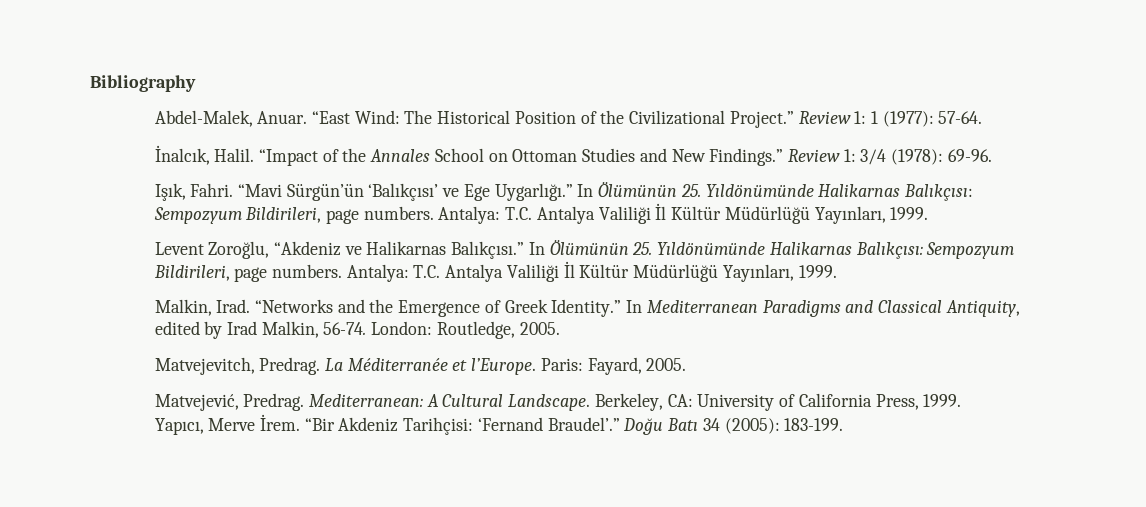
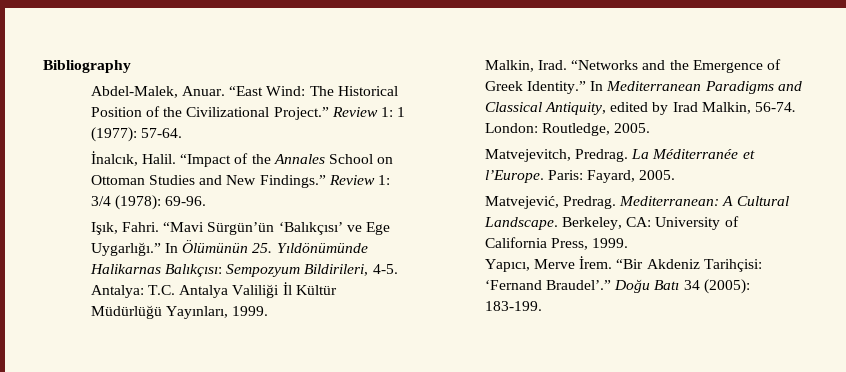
- “Mavi Sürgün’ün ‘Balıkçısı’ ve Ege Uygarlığı.” In Ölümünün 25. Yıldönümünde Halikarnas Balıkçısı: Sempozyum Bildirileri, page numbers. Antalya: T.C. Antalya Valiliği İl Kültür Müdürlüğü Yayınları, 1999.
- Levent Zoroğlu, “Akdeniz ve Halikarnas Balıkçısı.” In Ölümünün 25. Yıldönümünde Halikarnas Balıkçısı: Sempozyum Bildirileri, page numbers.
+ “Mavi Sürgün’ün ‘Balıkçısı’ ve Ege Uygarlığı.” In Ölümünün 25. Yıldönümünde Halikarnas Balıkçısı: Sempozyum Bildirileri, 4-5.

